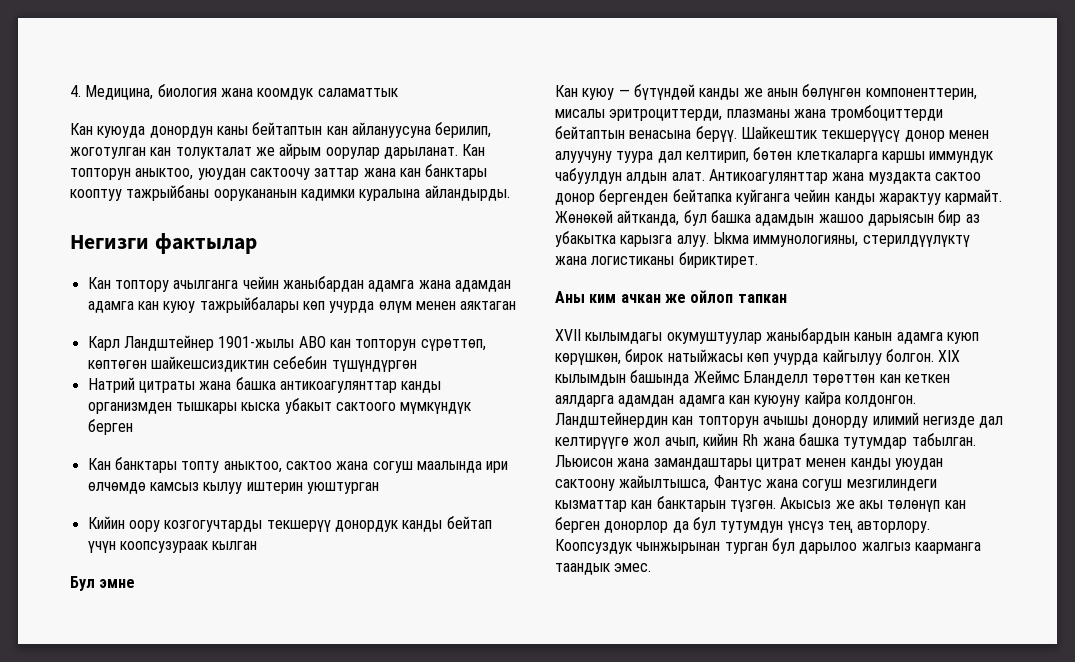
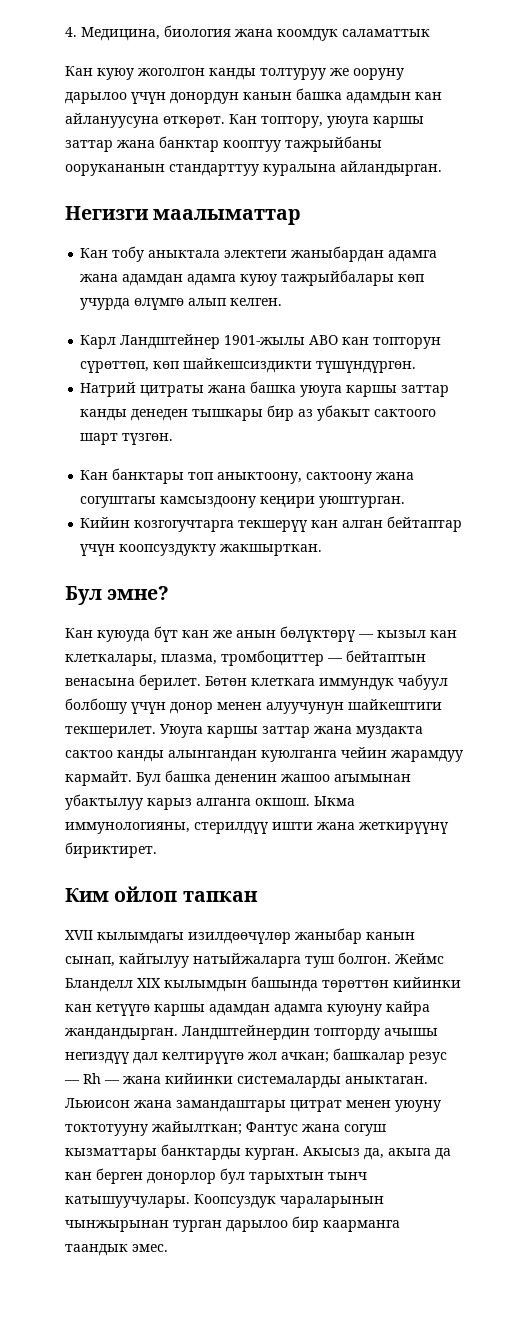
- Кан куюуда донордун каны бейтаптын кан айлануусуна берилип, жоготулган кан толукталат же айрым оорулар дарыланат. Кан топторун аныктоо, уюудан сактоочу заттар жана кан банктары кооптуу тажрыйбаны оорукананын кадимки куралына айландырды.
+ Кан куюу жоголгон канды толтуруу же ооруну дарылоо үчүн донордун канын башка адамдын кан айлануусуна өткөрөт. Кан топтору, уюуга каршы заттар жана банктар кооптуу тажрыйбаны оорукананын стандарттуу куралына айландырган.
- Негизги фактылар
- Кан топтору ачылганга чейин жаныбардан адамга жана адамдан адамга кан куюу тажрыйбалары көп учурда өлүм менен аяктаган
+ Негизги маалыматтар
+ Кан тобу аныктала электеги жаныбардан адамга жана адамдан адамга куюу тажрыйбалары көп учурда өлүмгө алып келген.
- Карл Ландштейнер 1901-жылы ABO кан топторун сүрөттөп, көптөгөн шайкешсиздиктин себебин түшүндүргөн
+ Карл Ландштейнер 1901-жылы ABO кан топторун сүрөттөп, көп шайкешсиздикти түшүндүргөн.
- Натрий цитраты жана башка антикоагулянттар канды организмден тышкары кыска убакыт сактоого мүмкүндүк берген
- Кан банктары топту аныктоо, сактоо жана согуш маалында ири өлчөмдө камсыз кылуу иштерин уюштурган
- Кийин оору козгогучтарды текшерүү донордук канды бейтап үчүн коопсузураак кылган
- Бул эмне
- Кан куюу — бүтүндөй канды же анын бөлүнгөн компоненттерин, мисалы эритроциттерди, плазманы жана тромбоциттерди бейтаптын венасына берүү. Шайкештик текшерүүсү донор менен алуучуну туура дал келтирип, бөтөн клеткаларга каршы иммундук чабуулдун алдын алат. Антикоагулянттар жана муздакта сактоо донор бергенден бейтапка куйганга чейин канды жарактуу кармайт. Жөнөкөй айтканда, бул башка адамдын жашоо дарыясын бир аз убакытка карызга алуу. Ыкма иммунологияны, стерилдүүлүктү жана логистиканы бириктирет.
- Аны ким ачкан же ойлоп тапкан
- XVII кылымдагы окумуштуулар жаныбардын канын адамга куюп көрүшкөн, бирок натыйжасы көп учурда кайгылуу болгон. XIX кылымдын башында Жеймс Бланделл төрөттөн кан кеткен аялдарга адамдан адамга кан куюуну кайра колдонгон. Ландштейнердин кан топторун ачышы донорду илимий негизде дал келтирүүгө жол ачып, кийин Rh жана башка тутумдар табылган.
+ Натрий цитраты жана башка уюуга каршы заттар канды денеден тышкары бир аз убакыт сактоого шарт түзгөн.
+ Кан банктары топ аныктоону, сактоону жана согуштагы камсыздоону кеңири уюштурган.
+ Кийин козгогучтарга текшерүү кан алган бейтаптар үчүн коопсуздукту жакшырткан.
+ Бул эмне?
+ Кан куюуда бүт кан же анын бөлүктөрү — кызыл кан клеткалары, плазма, тромбоциттер — бейтаптын венасына берилет. Бөтөн клеткага иммундук чабуул болбошу үчүн донор менен алуучунун шайкештиги текшерилет. Уюуга каршы заттар жана муздакта сактоо канды алынгандан куюлганга чейин жарамдуу кармайт. Бул башка дененин жашоо агымынан убактылуу карыз алганга окшош. Ыкма иммунологияны, стерилдүү ишти жана жеткирүүнү бириктирет.
+ Ким ойлоп тапкан
+ XVII кылымдагы изилдөөчүлөр жаныбар канын сынап, кайгылуу натыйжаларга туш болгон. Жеймс Бланделл XIX кылымдын башында төрөттөн кийинки кан кетүүгө каршы адамдан адамга куюуну кайра жандандырган. Ландштейнердин топторду ачышы негиздүү дал келтирүүгө жол ачкан; башкалар резус — Rh — жана кийинки системаларды аныктаган.
- Льюисон жана замандаштары цитрат менен канды уюудан сактоону жайылтышса, Фантус жана согуш мезгилиндеги кызматтар кан банктарын түзгөн. Акысыз же акы төлөнүп кан берген донорлор да бул тутумдун үнсүз тең авторлору. Коопсуздук чынжырынан турган бул дарылоо жалгыз каарманга таандык эмес.
+ Льюисон жана замандаштары цитрат менен уюуну токтотууну жайылткан; Фантус жана согуш кызматтары банктарды курган. Акысыз да, акыга да кан берген донорлор бул тарыхтын тынч катышуучулары. Коопсуздук чараларынын чынжырынан турган дарылоо бир каарманга таандык эмес.

